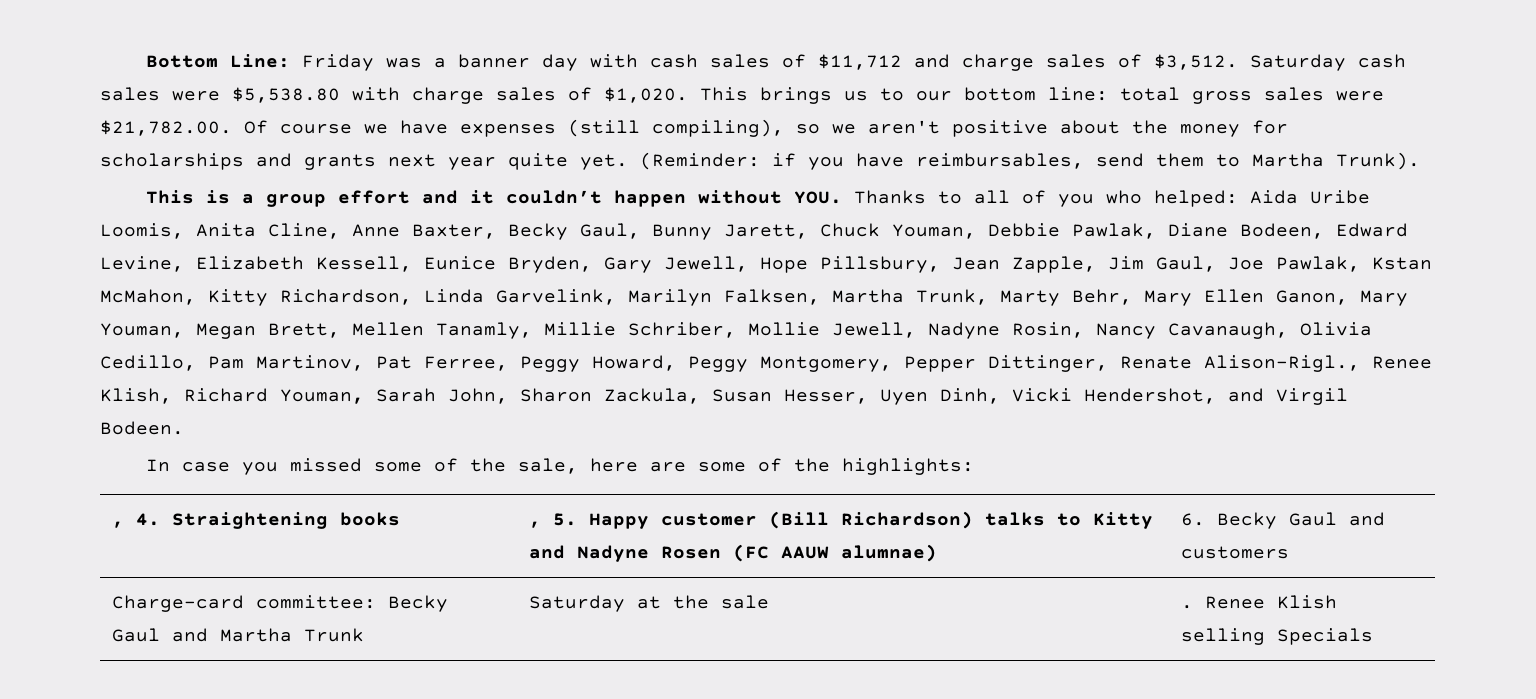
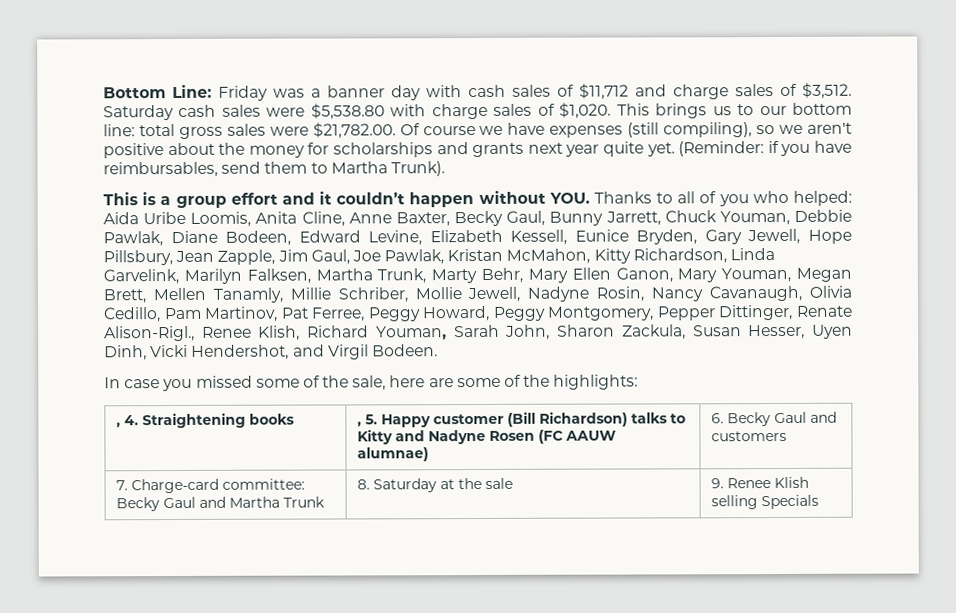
- Aida Uribe Loomis, Anita Cline, Anne Baxter, Becky Gaul, Bunny Jarett, Chuck Youman, Debbie Pawlak, Diane Bodeen, Edward Levine, Elizabeth Kessell, Eunice Bryden, Gary Jewell, Hope Pillsbury, Jean Zapple, Jim Gaul, Joe Pawlak, Kstan McMahon, Kitty Richardson, Linda Garvelink, Marilyn Falksen, Martha Trunk, Marty Behr, Mary Ellen Ganon, Mary Youman, Megan Brett, Mellen Tanamly, Millie Schriber, Mollie Jewell, Nadyne Rosin, Nancy Cavanaugh, Olivia Cedillo, Pam Martinov, Pat Ferree, Peggy Howard, Peggy Montgomery, Pepper Dittinger, Renate Alison-Rigl., Renee Klish, Richard Youman, Sarah John, Sharon Zackula, Susan Hesser, Uyen Dinh, Vicki Hendershot, and Virgil Bodeen.
+ Aida Uribe Loomis, Anita Cline, Anne Baxter, Becky Gaul, Bunny Jarrett, Chuck Youman, Debbie Pawlak, Diane Bodeen, Edward Levine, Elizabeth Kessell, Eunice Bryden, Gary Jewell, Hope Pillsbury, Jean Zapple, Jim Gaul, Joe Pawlak, Kristan McMahon, Kitty Richardson, Linda Garvelink, Marilyn Falksen, Martha Trunk, Marty Behr, Mary Ellen Ganon, Mary Youman, Megan Brett, Mellen Tanamly, Millie Schriber, Mollie Jewell, Nadyne Rosin, Nancy Cavanaugh, Olivia Cedillo, Pam Martinov, Pat Ferree, Peggy Howard, Peggy Montgomery, Pepper Dittinger, Renate Alison-Rigl., Renee Klish, Richard Youman, Sarah John, Sharon Zackula, Susan Hesser, Uyen Dinh, Vicki Hendershot, and Virgil Bodeen.
- Charge-card committee: Becky Gaul and Martha Trunk | Saturday at the sale | . Renee Klish selling Specials
+ 7. Charge-card committee: Becky Gaul and Martha Trunk | 8. Saturday at the sale | 9. Renee Klish selling Specials

